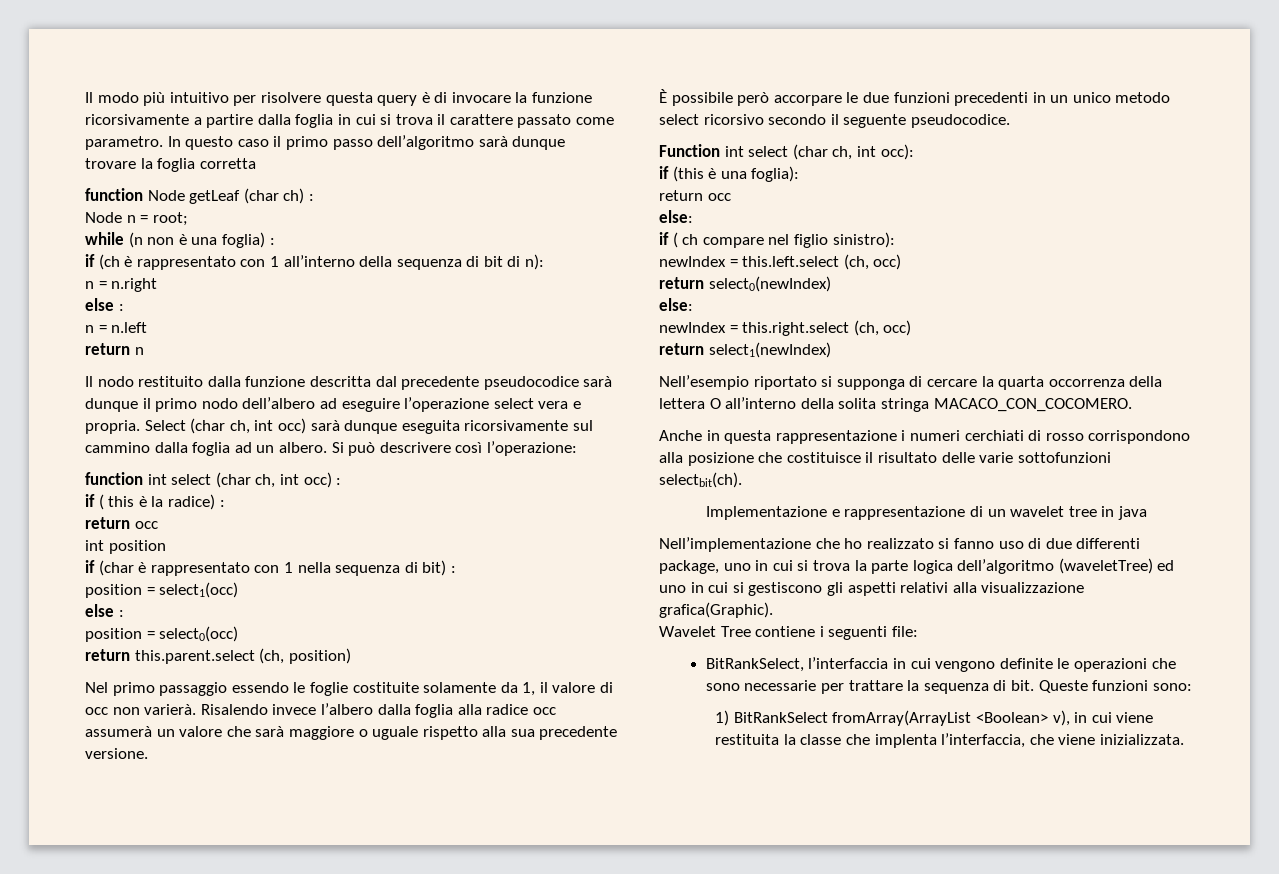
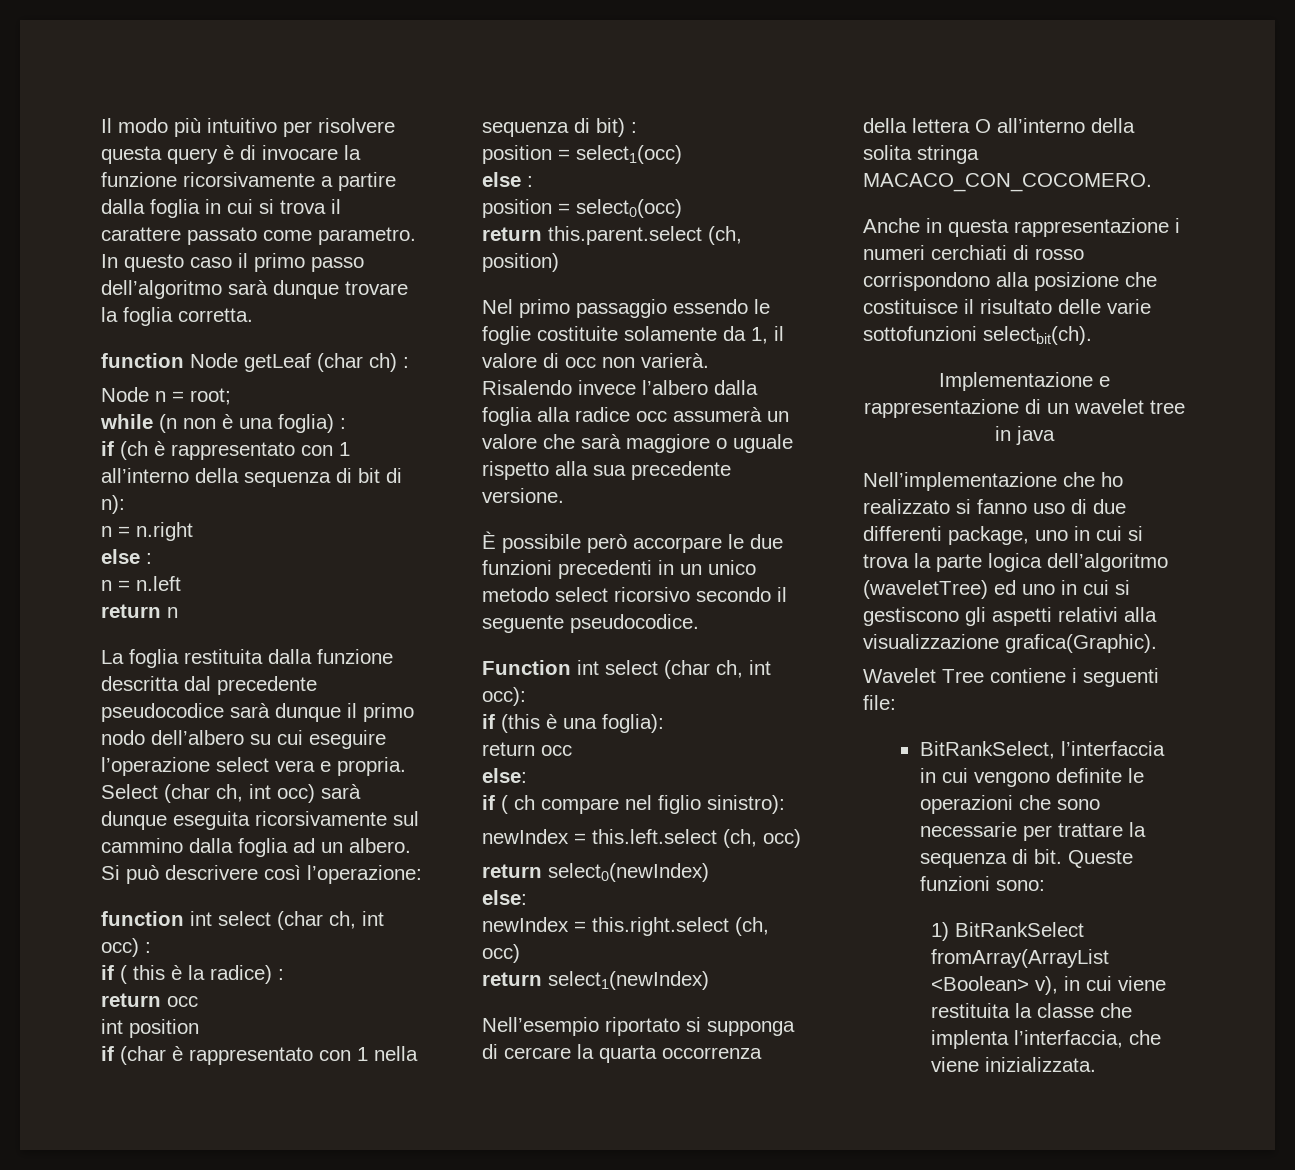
- In questo caso il primo passo dell’algoritmo sarà dunque trovare la foglia corretta
+ In questo caso il primo passo dell’algoritmo sarà dunque trovare la foglia corretta.
- Il nodo restituito dalla funzione descritta dal precedente pseudocodice sarà dunque il primo nodo dell’albero ad eseguire l’operazione select vera e propria.
+ La foglia restituita dalla funzione descritta dal precedente pseudocodice sarà dunque il primo nodo dell’albero su cui eseguire l’operazione select vera e propria.

